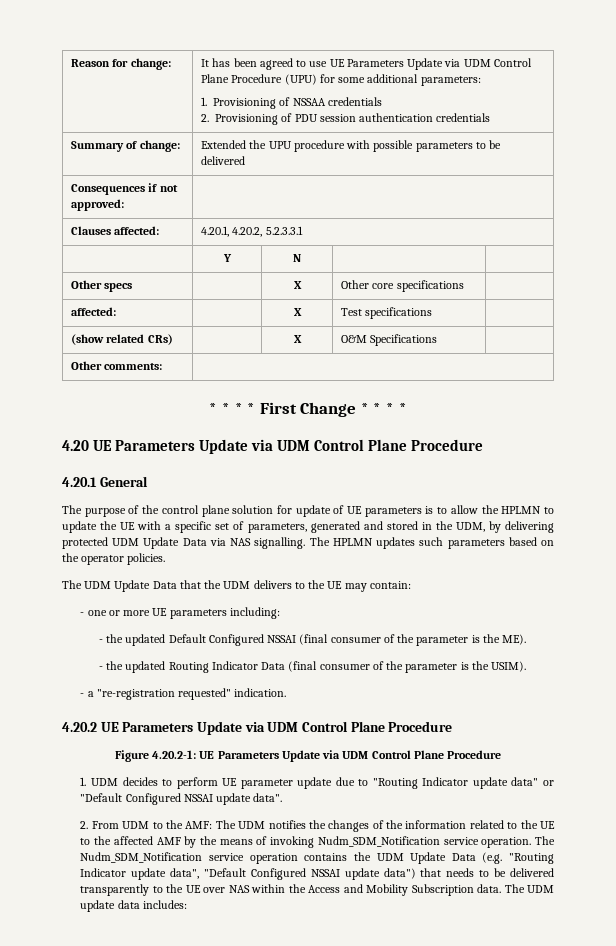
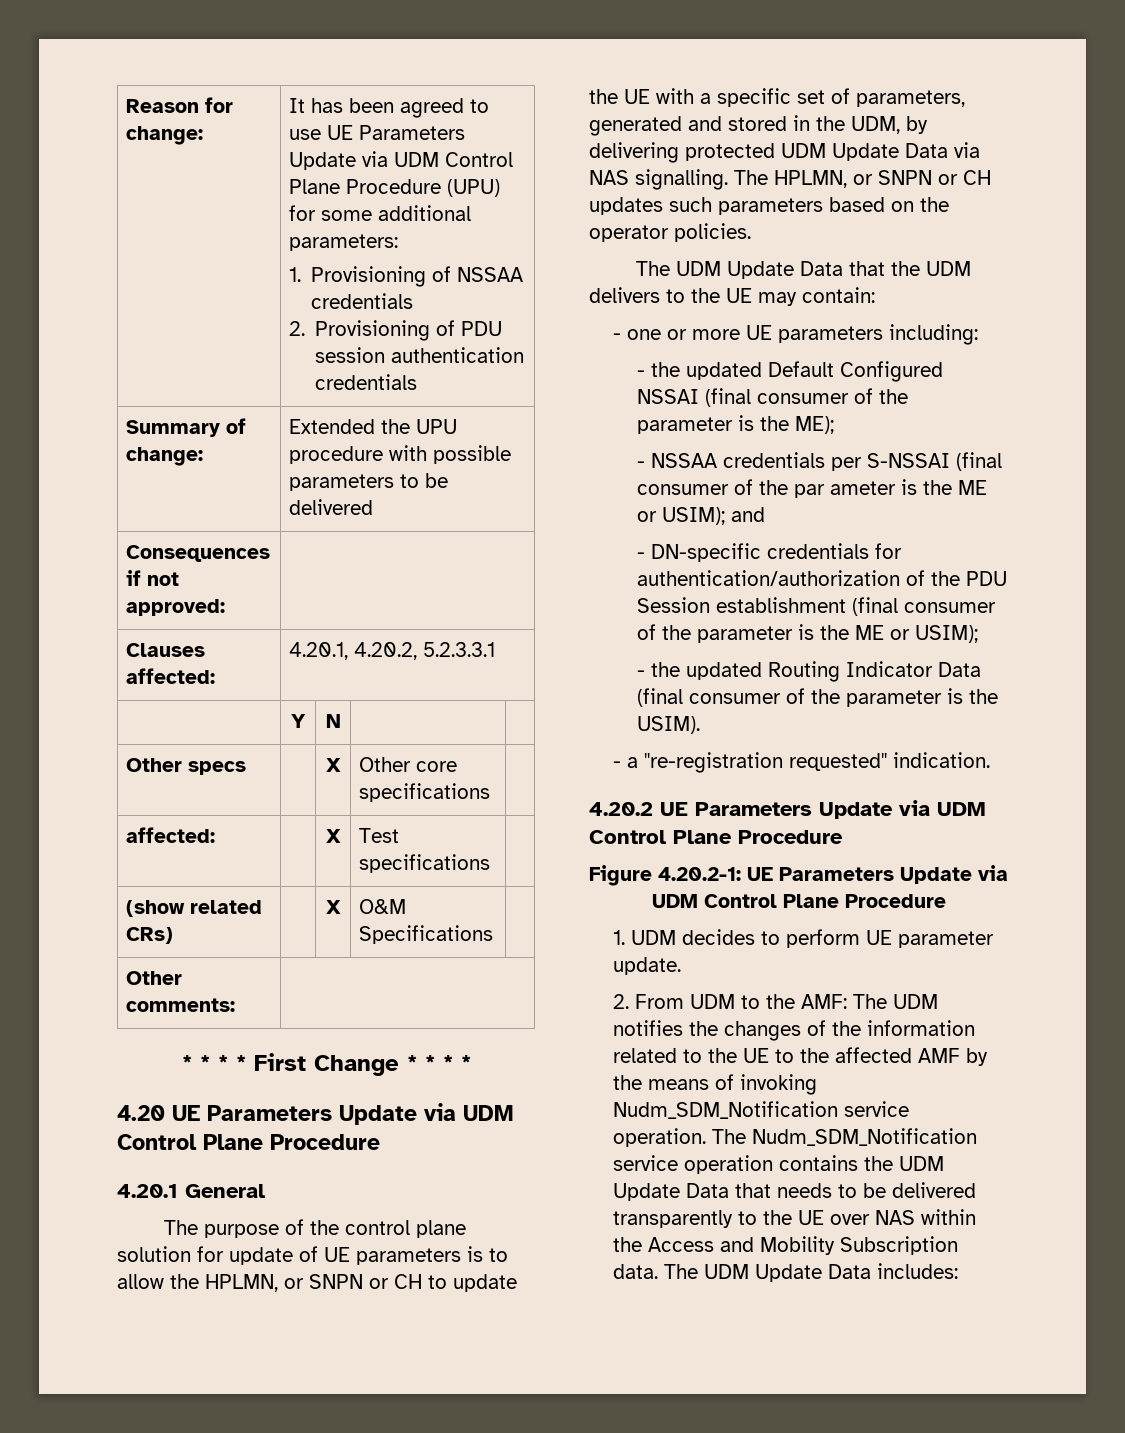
- The purpose of the control plane solution for update of UE parameters is to allow the HPLMN to update the UE with a specific set of parameters, generated and stored in the UDM, by delivering protected UDM Update Data via NAS signalling.
+ The purpose of the control plane solution for update of UE parameters is to allow the HPLMN, or SNPN or CH to update the UE with a specific set of parameters, generated and stored in the UDM, by delivering protected UDM Update Data via NAS signalling.
- The HPLMN updates such parameters based on the operator policies.
+ The HPLMN, or SNPN or CH updates such parameters based on the operator policies.
- - the updated Default Configured NSSAI (final consumer of the parameter is the ME).
+ - the updated Default Configured NSSAI (final consumer of the parameter is the ME);
+ - NSSAA credentials per S-NSSAI (final consumer of the par ameter is the ME or USIM); and
+ - DN-specific credentials for authentication/authorization of the PDU Session establishment (final consumer of the parameter is the ME or USIM);
- 1. UDM decides to perform UE parameter update due to "Routing Indicator update data" or "Default Configured NSSAI update data".
+ 1. UDM decides to perform UE parameter update.
- The Nudm_SDM_Notification service operation contains the UDM Update Data (e.g. "Routing Indicator update data", "Default Configured NSSAI update data") that needs to be delivered transparently to the UE over NAS within the Access and Mobility Subscription data.
+ The Nudm_SDM_Notification service operation contains the UDM Update Data that needs to be delivered transparently to the UE over NAS within the Access and Mobility Subscription data.
- The UDM update data includes:
+ The UDM Update Data includes:

